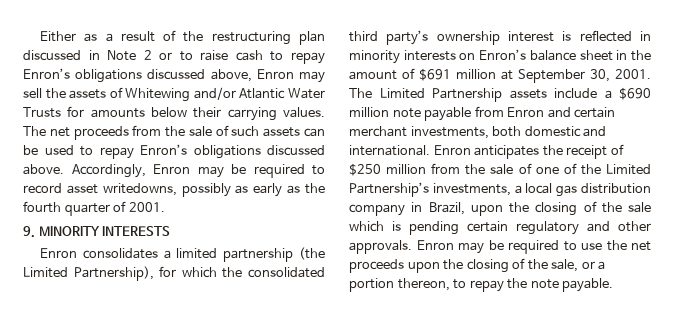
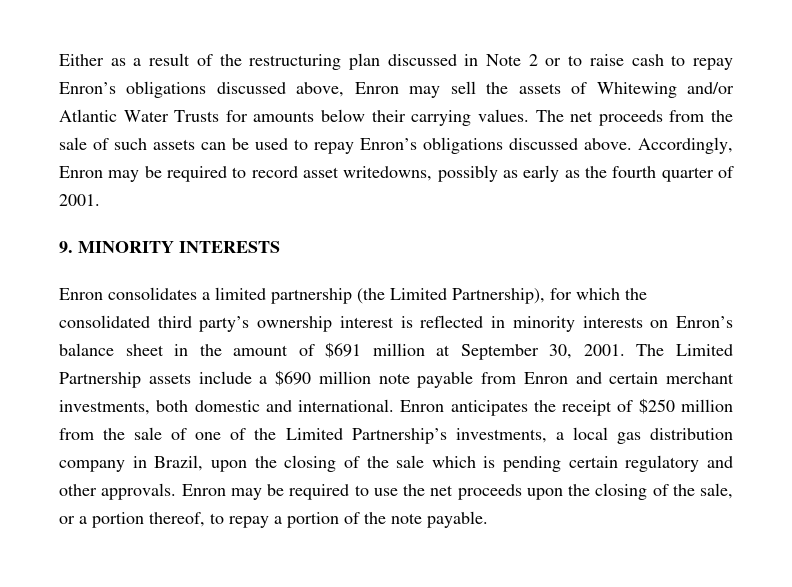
- Enron may be required to use the net proceeds upon the closing of the sale, or a portion thereon, to repay the note payable.
+ Enron may be required to use the net proceeds upon the closing of the sale, or a portion thereof, to repay a portion of the note payable.

